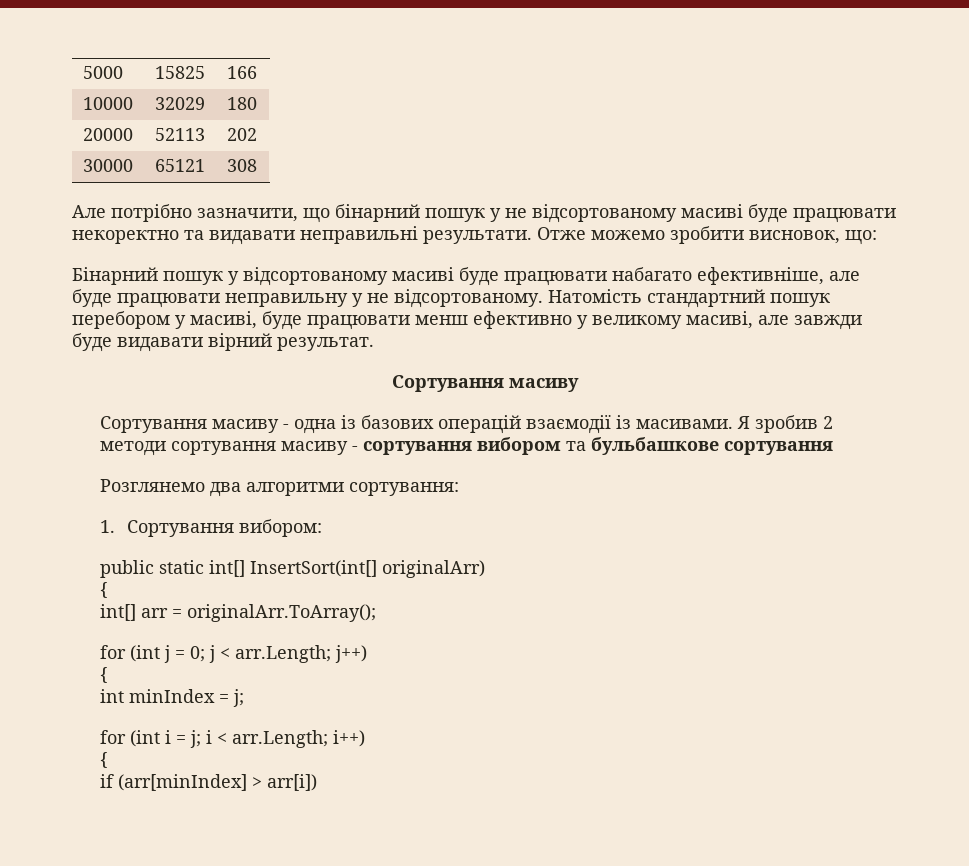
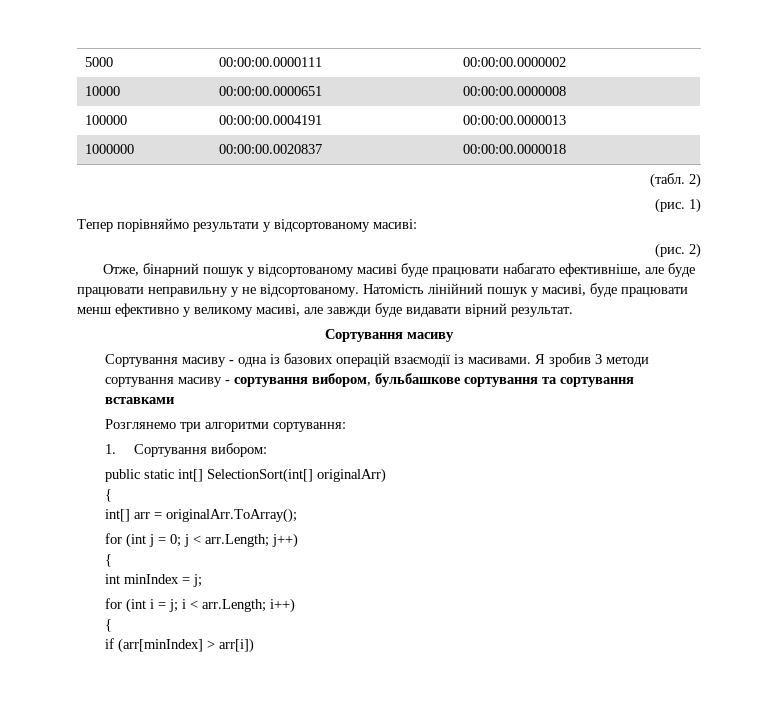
- 5000 | 15825 | 166
+ 5000 | 00:00:00.0000111 | 00:00:00.0000002
- 10000 | 32029 | 180
- 20000 | 52113 | 202
- 30000 | 65121 | 308
- Але потрібно зазначити, що бінарний пошук у не відсортованому масиві буде працювати некоректно та видавати неправильні результати. Отже можемо зробити висновок, що:
- Бінарний пошук у відсортованому масиві буде працювати набагато ефективніше, але буде працювати неправильну у не відсортованому.
+ 10000 | 00:00:00.0000651 | 00:00:00.0000008
+ 100000 | 00:00:00.0004191 | 00:00:00.0000013
+ 1000000 | 00:00:00.0020837 | 00:00:00.0000018
+ (табл. 2)
+ (рис. 1)
+ Тепер порівняймо результати у відсортованому масиві:
+ (рис. 2)
+ Отже, бінарний пошук у відсортованому масиві буде працювати набагато ефективніше, але буде працювати неправильну у не відсортованому.
- Натомість стандартний пошук перебором у масиві, буде працювати менш ефективно у великому масиві, але завжди буде видавати вірний результат.
+ Натомість лінійний пошук у масиві, буде працювати менш ефективно у великому масиві, але завжди буде видавати вірний результат.
- Я зробив 2 методи сортування масиву - сортування вибором та бульбашкове сортування
+ Я зробив 3 методи сортування масиву - сортування вибором, бульбашкове сортування та сортування вставками
- Розглянемо два алгоритми сортування:
+ Розглянемо три алгоритми сортування:
- public static int[] InsertSort(int[] originalArr)
+ public static int[] SelectionSort(int[] originalArr)

